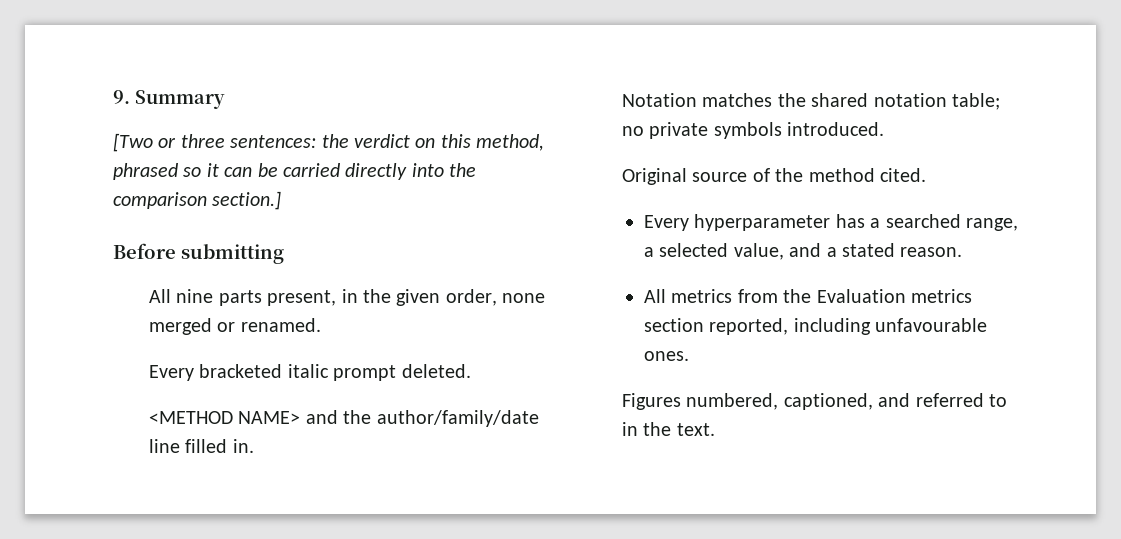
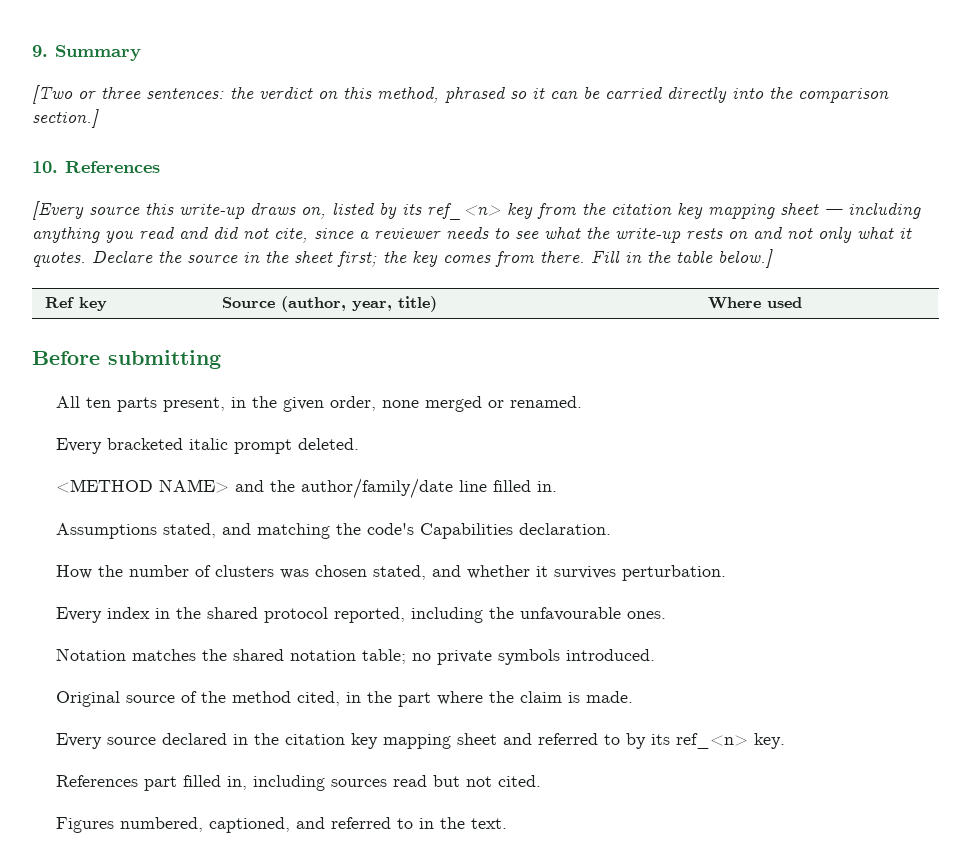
+ 10. References
+ [Every source this write-up draws on, listed by its ref_<n> key from the citation key mapping sheet — including anything you read and did not cite, since a reviewer needs to see what the write-up rests on and not only what it quotes. Declare the source in the sheet first; the key comes from there. Fill in the table below.]
+ Ref key | Source (author, year, title) | Where used
- All nine parts present, in the given order, none merged or renamed.
+ All ten parts present, in the given order, none merged or renamed.
+ Assumptions stated, and matching the code's Capabilities declaration.
+ How the number of clusters was chosen stated, and whether it survives perturbation.
+ Every index in the shared protocol reported, including the unfavourable ones.
- Original source of the method cited.
- Every hyperparameter has a searched range, a selected value, and a stated reason.
- All metrics from the Evaluation metrics section reported, including unfavourable ones.
+ Original source of the method cited, in the part where the claim is made.
+ Every source declared in the citation key mapping sheet and referred to by its ref_<n> key.
+ References part filled in, including sources read but not cited.

